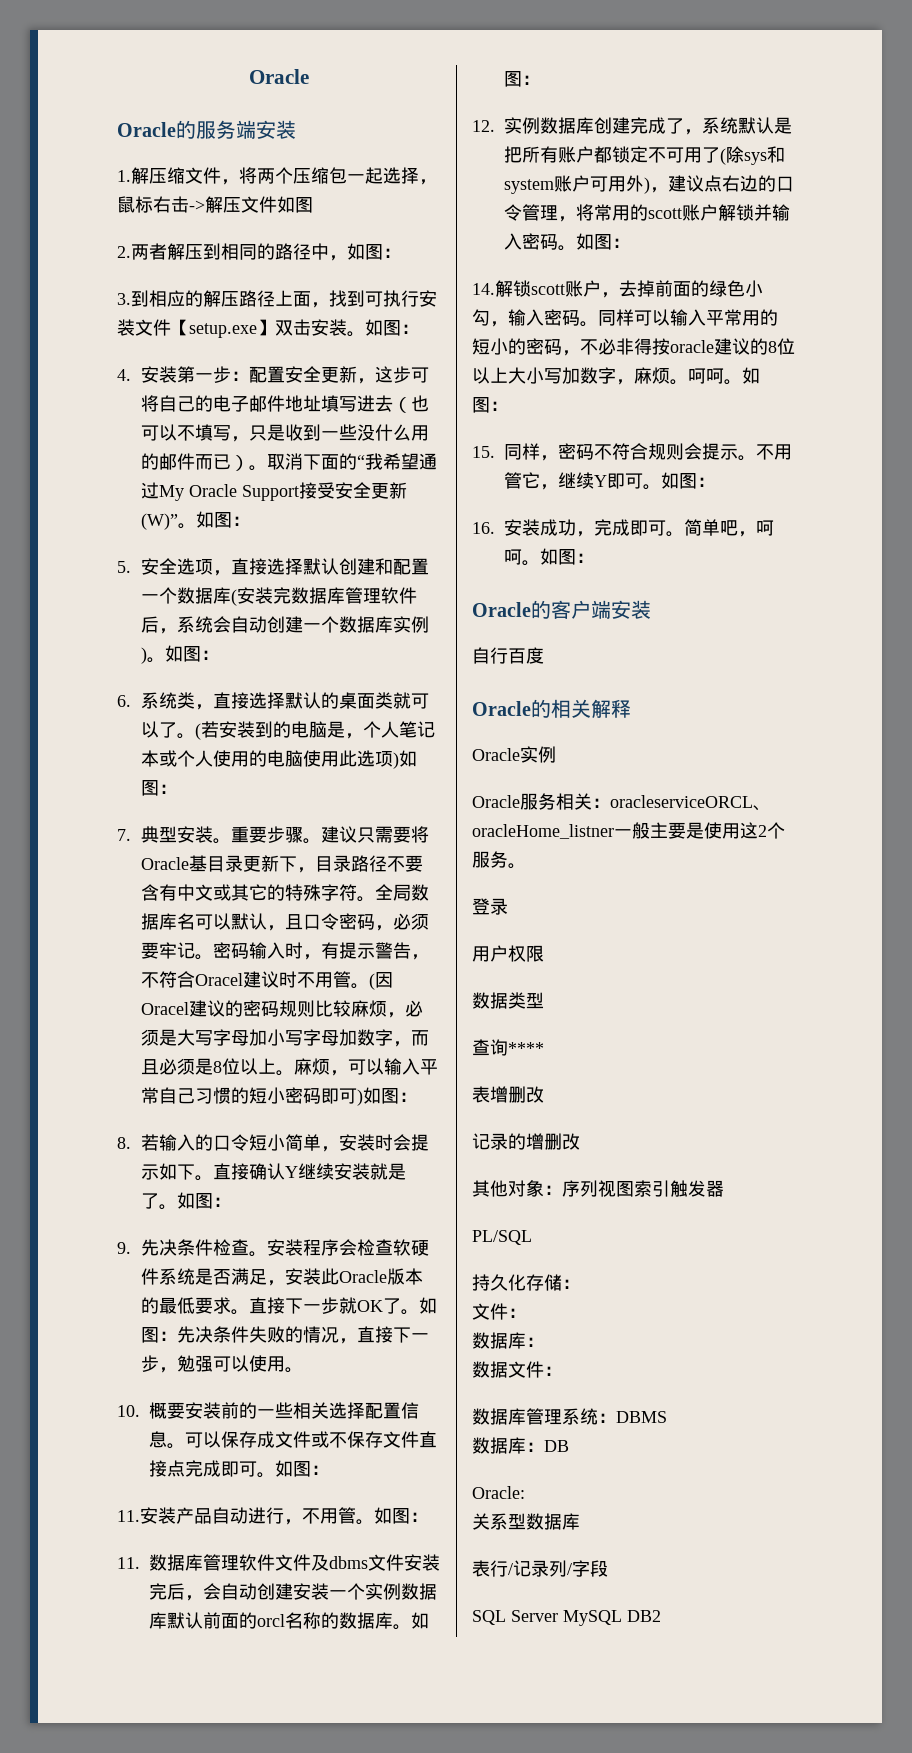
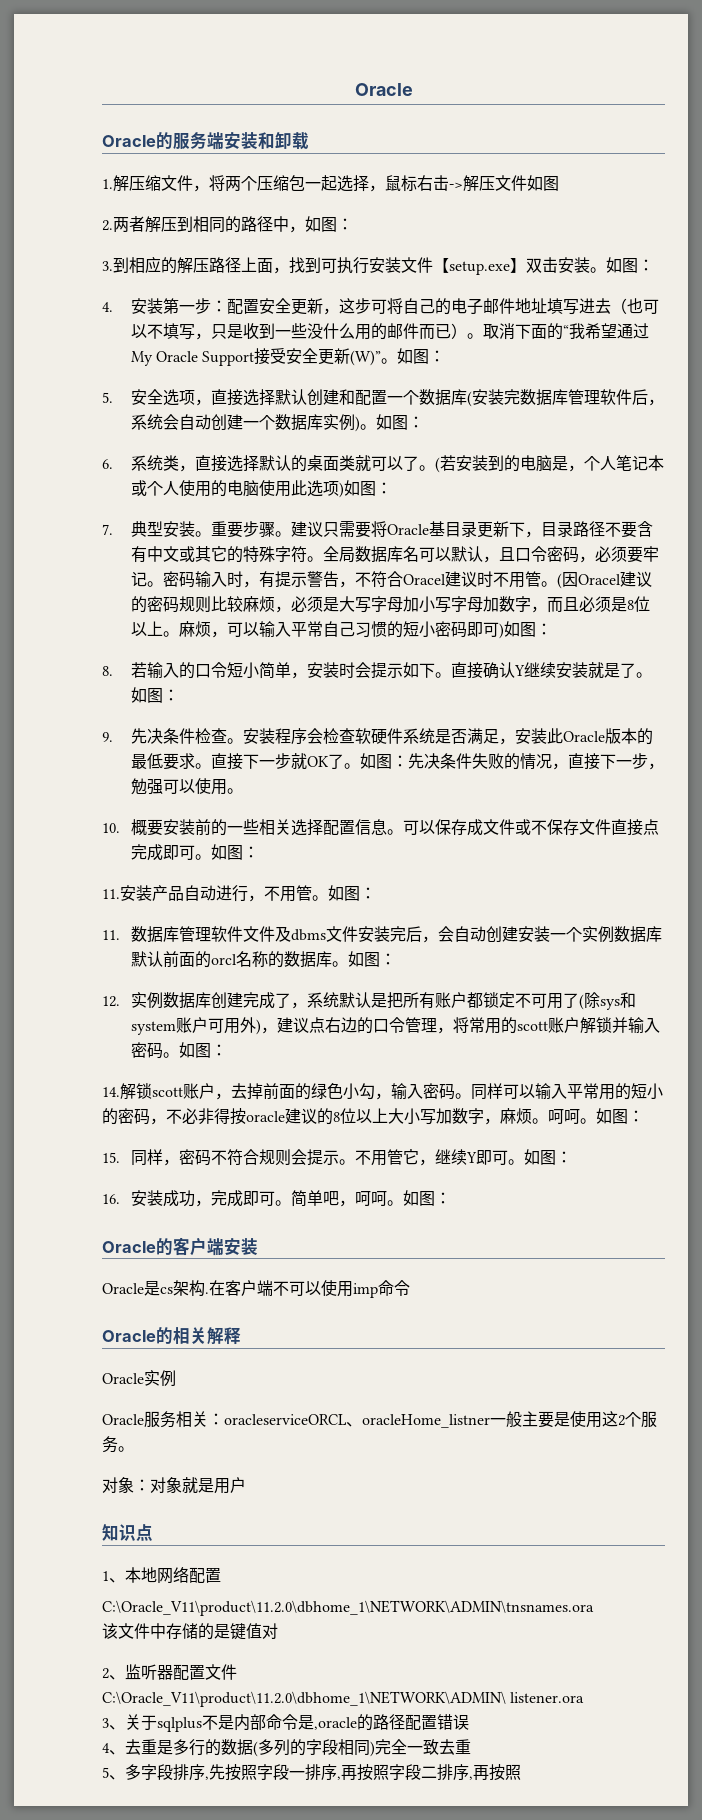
- Oracle的服务端安装
+ Oracle的服务端安装和卸载
- 自行百度
+ Oracle是cs架构.在客户端不可以使用imp命令
- 登录
- 用户权限
- 数据类型
- 查询****
- 表增删改
- 记录的增删改
- 其他对象：序列视图索引触发器
- PL/SQL
- 持久化存储：
- 文件：
- 数据库：
- 数据文件：
- 数据库管理系统：DBMS
- 数据库：DB
- Oracle:
- 关系型数据库
- 表行/记录列/字段
- SQL Server MySQL DB2
+ 对象：对象就是用户
+ 知识点
+ 1、本地网络配置
+ C:\Oracle_V11\product\11.2.0\dbhome_1\NETWORK\ADMIN\tnsnames.ora
+ 该文件中存储的是键值对
+ 2、监听器配置文件
+ C:\Oracle_V11\product\11.2.0\dbhome_1\NETWORK\ADMIN\ listener.ora
+ 3、关于sqlplus不是内部命令是,oracle的路径配置错误
+ 4、去重是多行的数据(多列的字段相同)完全一致去重
+ 5、多字段排序,先按照字段一排序,再按照字段二排序,再按照

